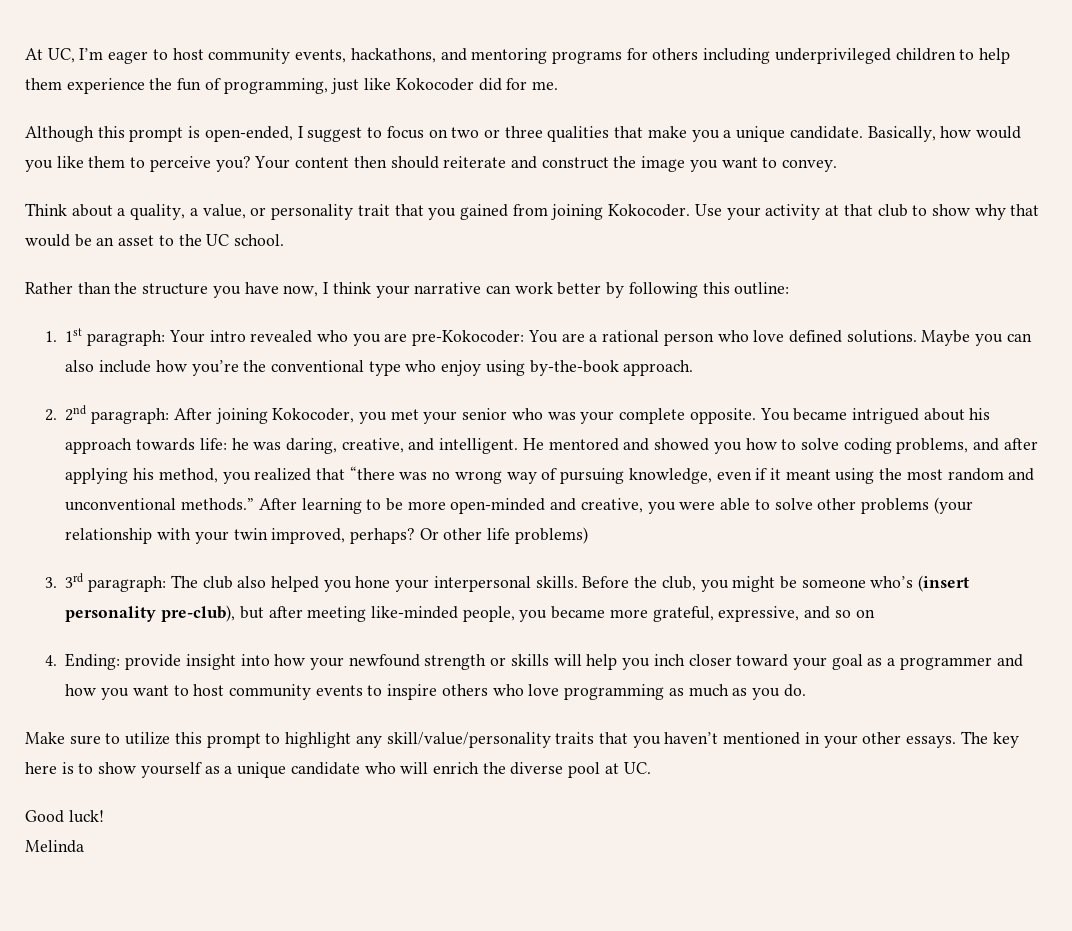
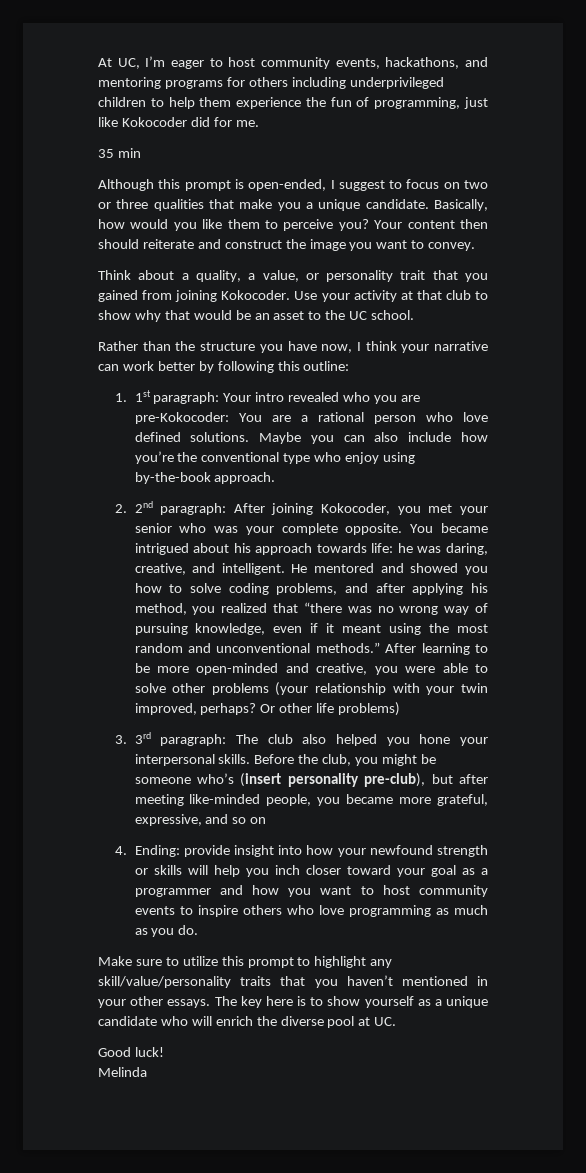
+ 35 min

